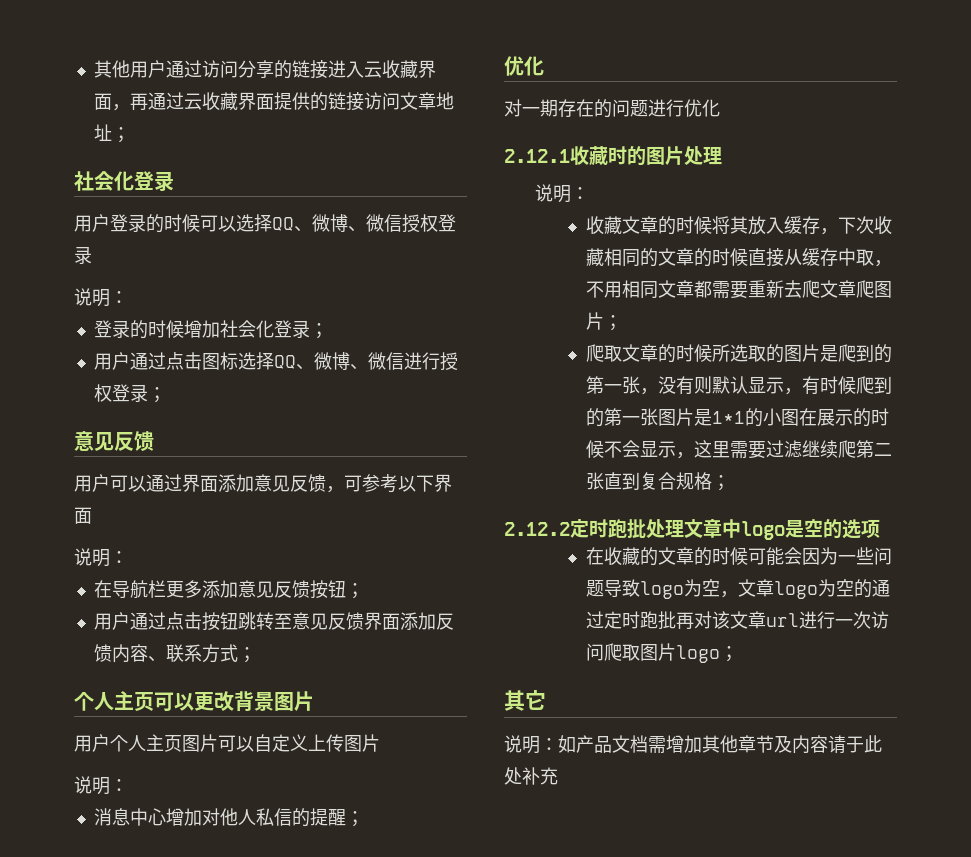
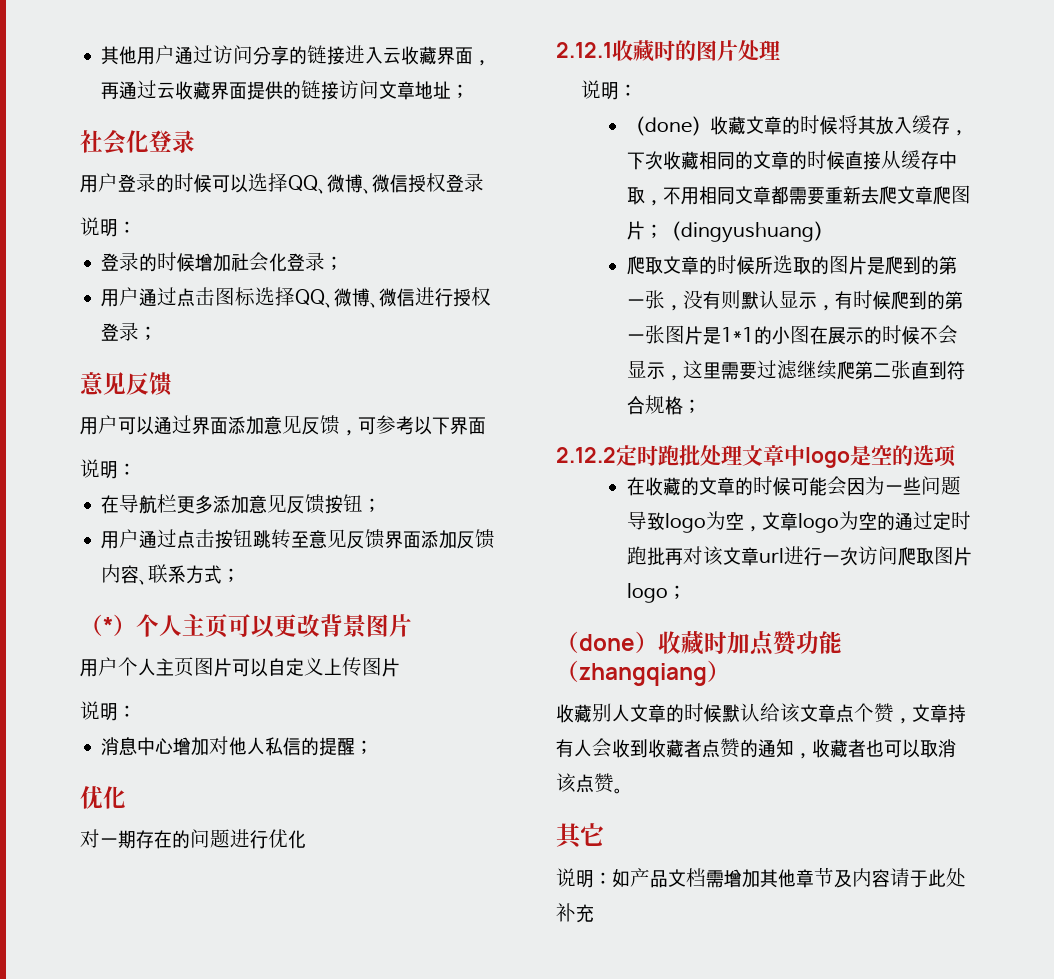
- 个人主页可以更改背景图片
+ （*）个人主页可以更改背景图片
- 收藏文章的时候将其放入缓存，下次收藏相同的文章的时候直接从缓存中取，不用相同文章都需要重新去爬文章爬图片；
+ （done）收藏文章的时候将其放入缓存，下次收藏相同的文章的时候直接从缓存中取，不用相同文章都需要重新去爬文章爬图片；（dingyushuang）
- 爬取文章的时候所选取的图片是爬到的第一张，没有则默认显示，有时候爬到的第一张图片是1*1的小图在展示的时候不会显示，这里需要过滤继续爬第二张直到复合规格；
+ 爬取文章的时候所选取的图片是爬到的第一张，没有则默认显示，有时候爬到的第一张图片是1*1的小图在展示的时候不会显示，这里需要过滤继续爬第二张直到符合规格；
+ （done）收藏时加点赞功能（zhangqiang）
+ 收藏别人文章的时候默认给该文章点个赞，文章持有人会收到收藏者点赞的通知，收藏者也可以取消该点赞。

